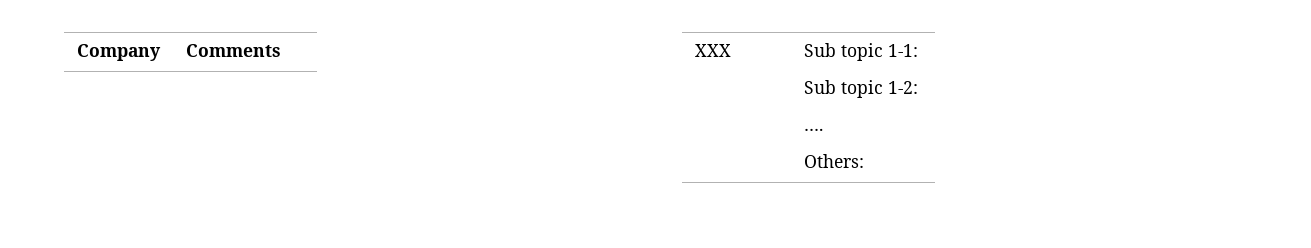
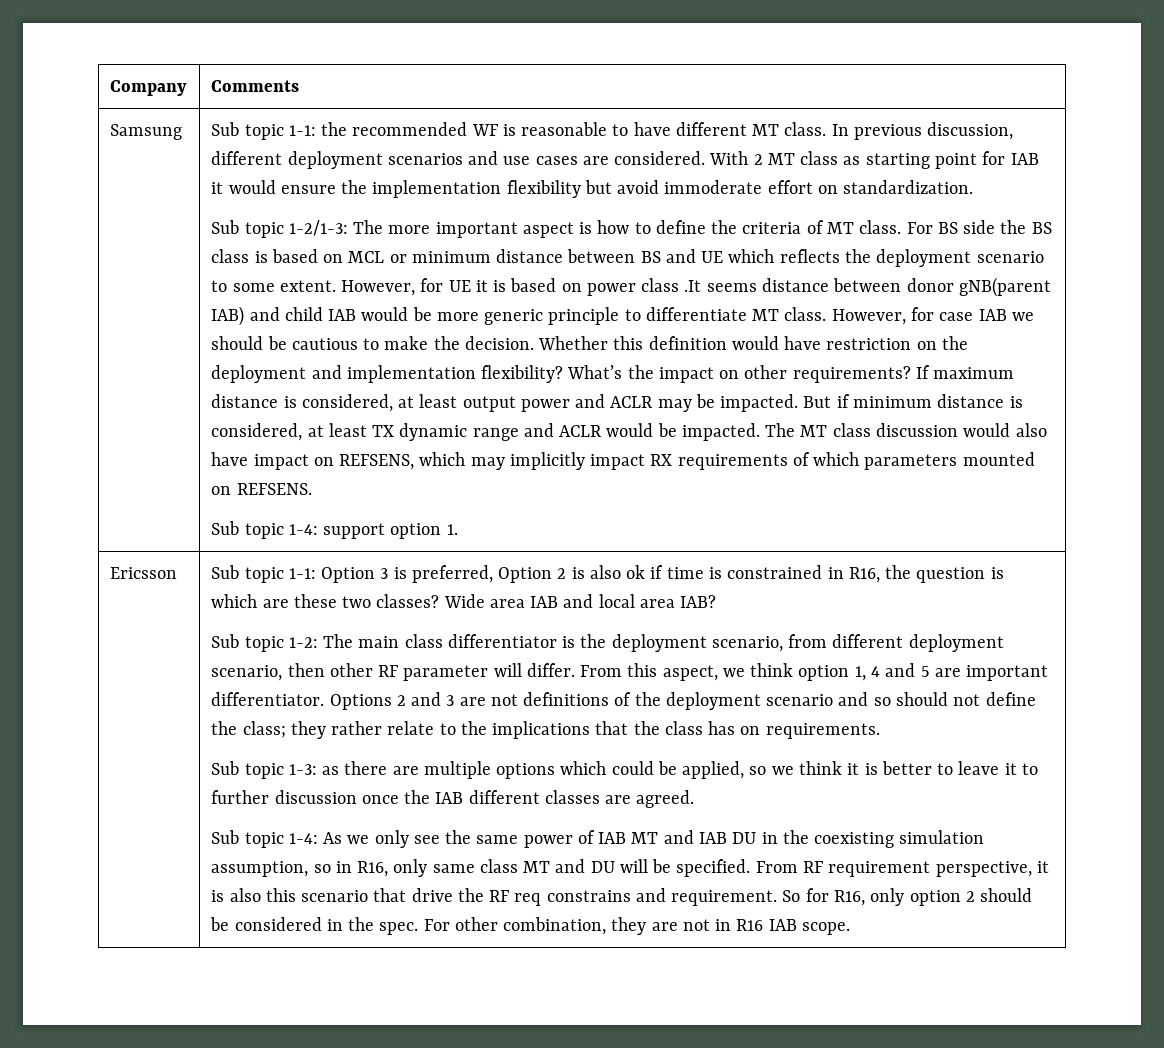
- XXX | Sub topic 1-1:
- Sub topic 1-2:
- ….
- Others:
+ Samsung | Sub topic 1-1: the recommended WF is reasonable to have different MT class. In previous discussion, different deployment scenarios and use cases are considered. With 2 MT class as starting point for IAB it would ensure the implementation flexibility but avoid immoderate effort on standardization.
+ Sub topic 1-2/1-3: The more important aspect is how to define the criteria of MT class. For BS side the BS class is based on MCL or minimum distance between BS and UE which reflects the deployment scenario to some extent. However, for UE it is based on power class .It seems distance between donor gNB(parent IAB) and child IAB would be more generic principle to differentiate MT class. However, for case IAB we should be cautious to make the decision. Whether this definition would have restriction on the deployment and implementation flexibility? What’s the impact on other requirements? If maximum distance is considered, at least output power and ACLR may be impacted. But if minimum distance is considered, at least TX dynamic range and ACLR would be impacted. The MT class discussion would also have impact on REFSENS, which may implicitly impact RX requirements of which parameters mounted on REFSENS.
+ Sub topic 1-4: support option 1.
+ Ericsson | Sub topic 1-1: Option 3 is preferred, Option 2 is also ok if time is constrained in R16, the question is which are these two classes? Wide area IAB and local area IAB?
+ Sub topic 1-2: The main class differentiator is the deployment scenario, from different deployment scenario, then other RF parameter will differ. From this aspect, we think option 1, 4 and 5 are important differentiator. Options 2 and 3 are not definitions of the deployment scenario and so should not define the class; they rather relate to the implications that the class has on requirements.
+ Sub topic 1-3: as there are multiple options which could be applied, so we think it is better to leave it to further discussion once the IAB different classes are agreed.
+ Sub topic 1-4: As we only see the same power of IAB MT and IAB DU in the coexisting simulation assumption, so in R16, only same class MT and DU will be specified. From RF requirement perspective, it is also this scenario that drive the RF req constrains and requirement. So for R16, only option 2 should be considered in the spec. For other combination, they are not in R16 IAB scope.

